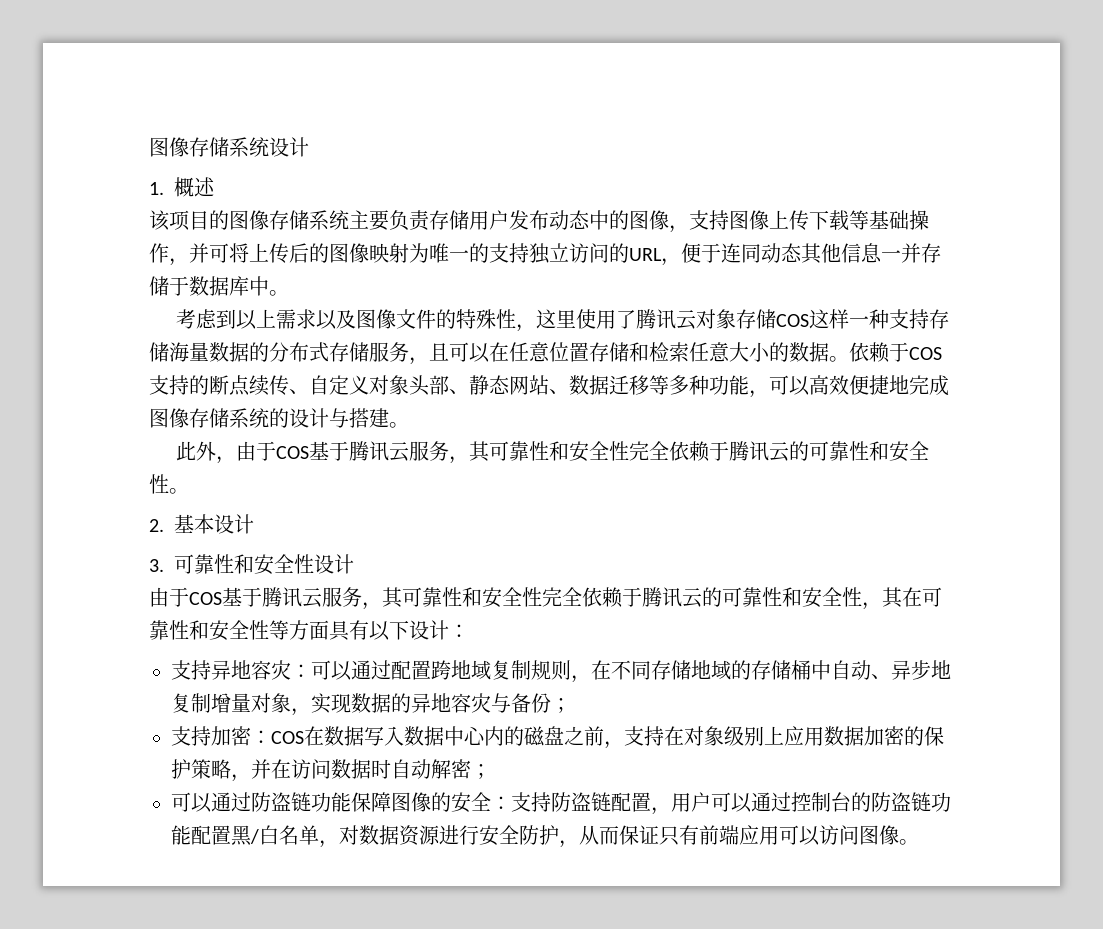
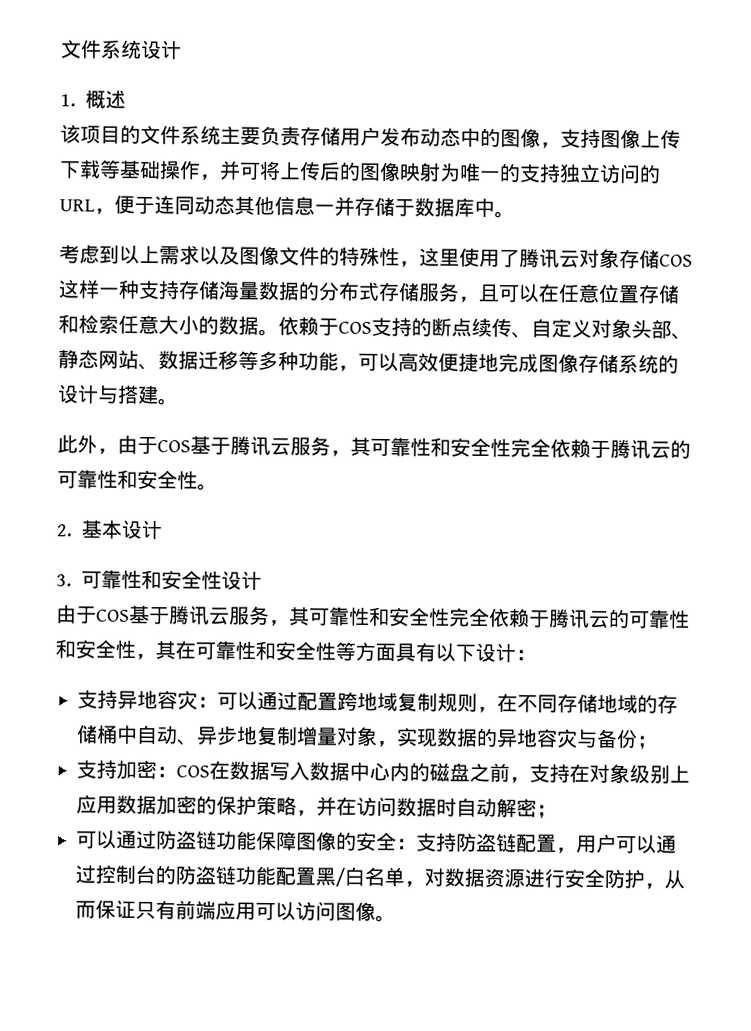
- 图像存储系统设计
+ 文件系统设计
- 该项目的图像存储系统主要负责存储用户发布动态中的图像，支持图像上传下载等基础操作，并可将上传后的图像映射为唯一的支持独立访问的URL，便于连同动态其他信息一并存储于数据库中。
+ 该项目的文件系统主要负责存储用户发布动态中的图像，支持图像上传下载等基础操作，并可将上传后的图像映射为唯一的支持独立访问的URL，便于连同动态其他信息一并存储于数据库中。

